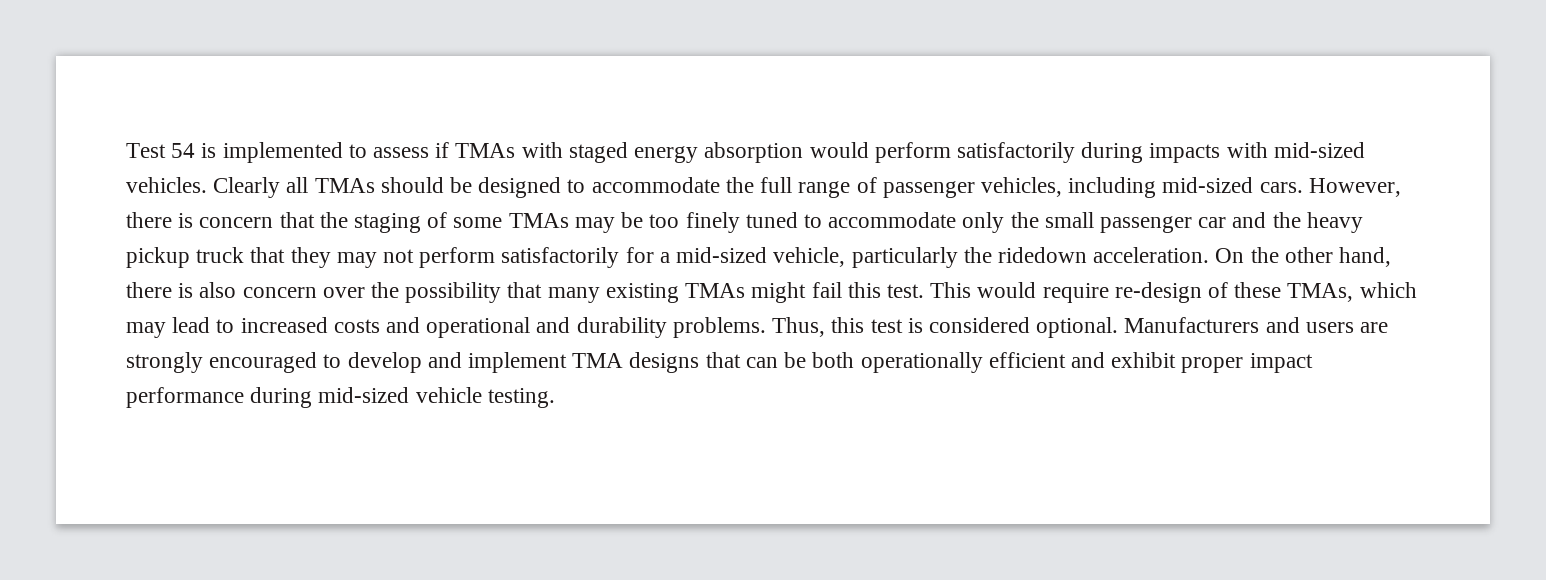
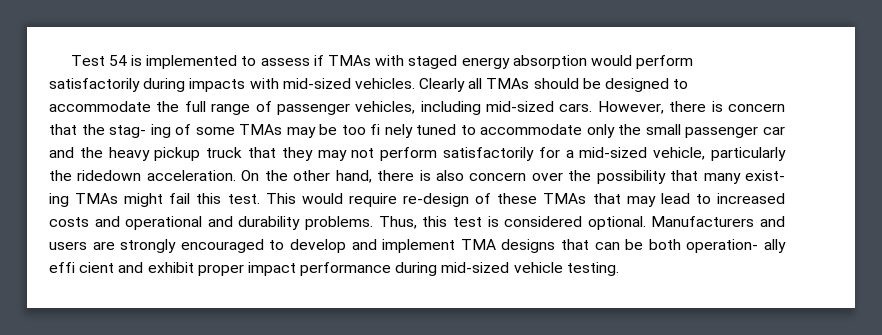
- However, there is concern that the staging of some TMAs may be too finely tuned to accommodate only the small passenger car and the heavy pickup truck that they may not perform satisfactorily for a mid-sized vehicle, particularly the ridedown acceleration.
+ However, there is concern that the stag- ing of some TMAs may be too fi nely tuned to accommodate only the small passenger car and the heavy pickup truck that they may not perform satisfactorily for a mid-sized vehicle, particularly the ridedown acceleration.
- On the other hand, there is also concern over the possibility that many existing TMAs might fail this test.
+ On the other hand, there is also concern over the possibility that many exist- ing TMAs might fail this test.
- This would require re-design of these TMAs, which may lead to increased costs and operational and durability problems.
+ This would require re-design of these TMAs that may lead to increased costs and operational and durability problems.
- Manufacturers and users are strongly encouraged to develop and implement TMA designs that can be both operationally efficient and exhibit proper impact performance during mid-sized vehicle testing.
+ Manufacturers and users are strongly encouraged to develop and implement TMA designs that can be both operation- ally effi cient and exhibit proper impact performance during mid-sized vehicle testing.

